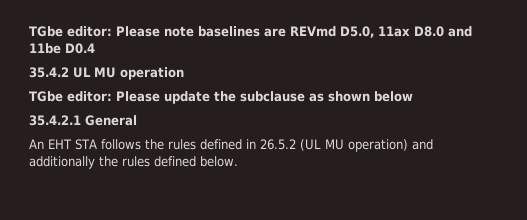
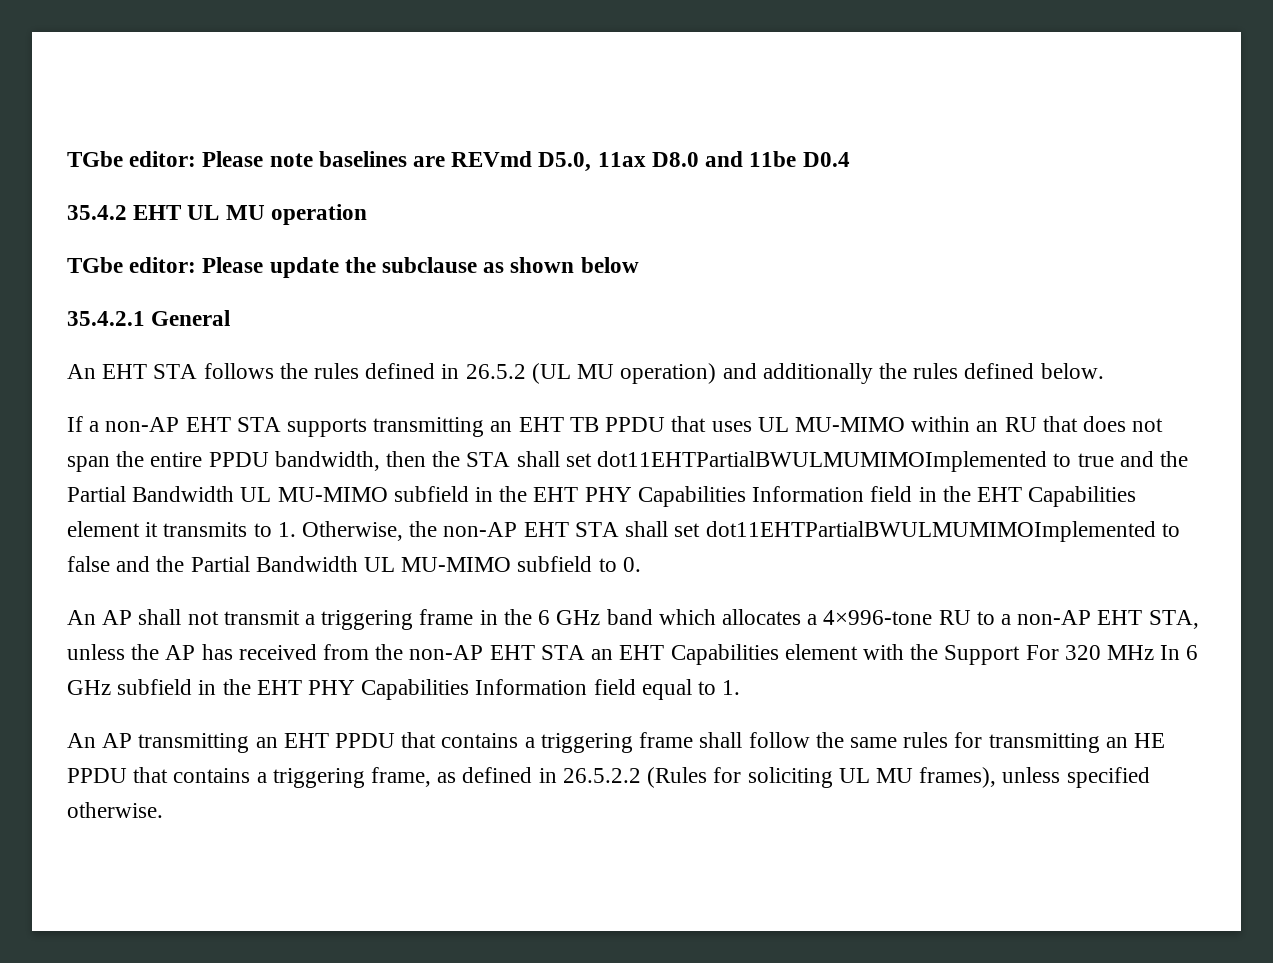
- 35.4.2 UL MU operation
+ 35.4.2 EHT UL MU operation
+ If a non-AP EHT STA supports transmitting an EHT TB PPDU that uses UL MU-MIMO within an RU that does not span the entire PPDU bandwidth, then the STA shall set dot11EHTPartialBWULMUMIMOImplemented to true and the Partial Bandwidth UL MU-MIMO subfield in the EHT PHY Capabilities Information field in the EHT Capabilities element it transmits to 1. Otherwise, the non-AP EHT STA shall set dot11EHTPartialBWULMUMIMOImplemented to false and the Partial Bandwidth UL MU-MIMO subfield to 0.
+ An AP shall not transmit a triggering frame in the 6 GHz band which allocates a 4×996-tone RU to a non-AP EHT STA, unless the AP has received from the non-AP EHT STA an EHT Capabilities element with the Support For 320 MHz In 6 GHz subfield in the EHT PHY Capabilities Information field equal to 1.
+ An AP transmitting an EHT PPDU that contains a triggering frame shall follow the same rules for transmitting an HE PPDU that contains a triggering frame, as defined in 26.5.2.2 (Rules for soliciting UL MU frames), unless specified otherwise.

